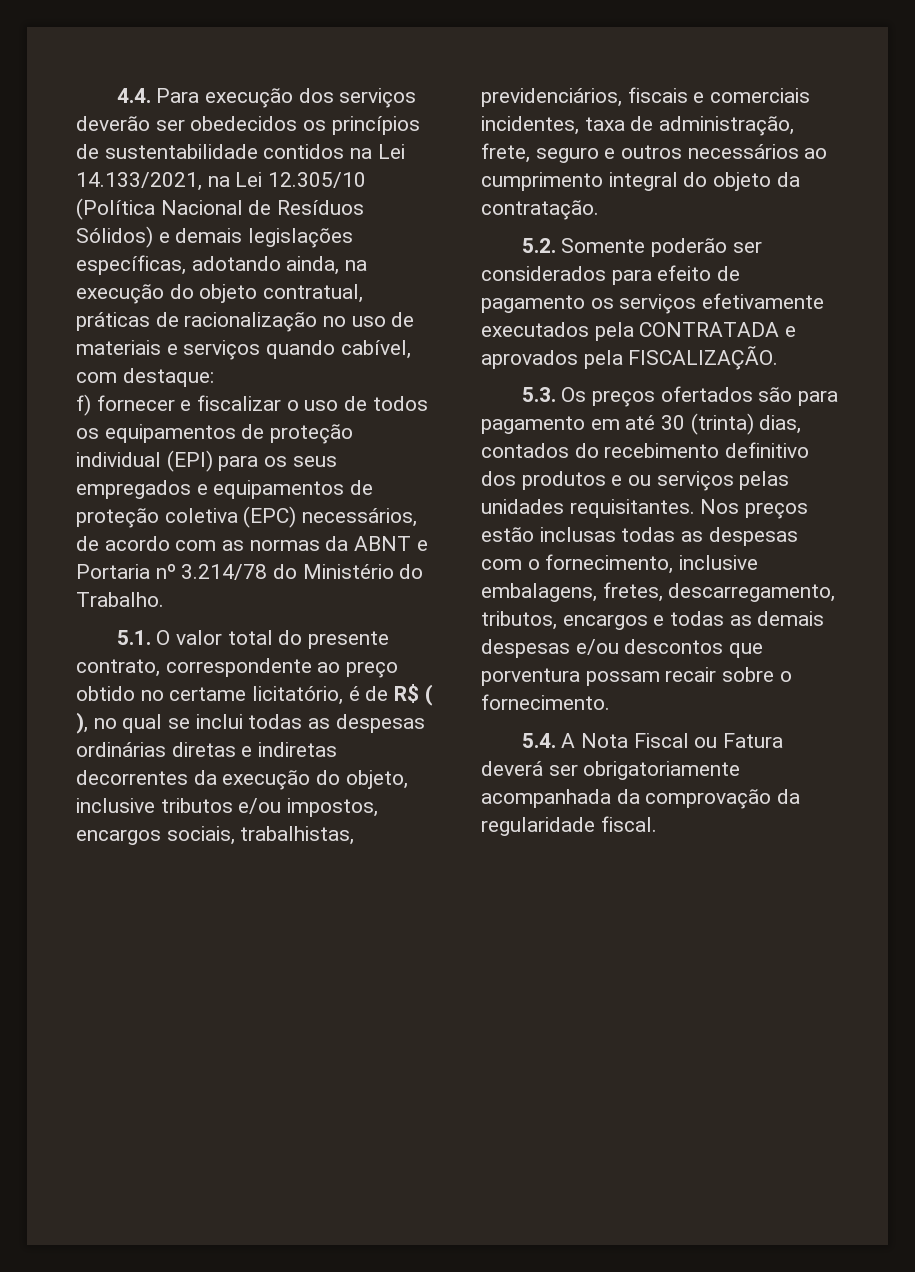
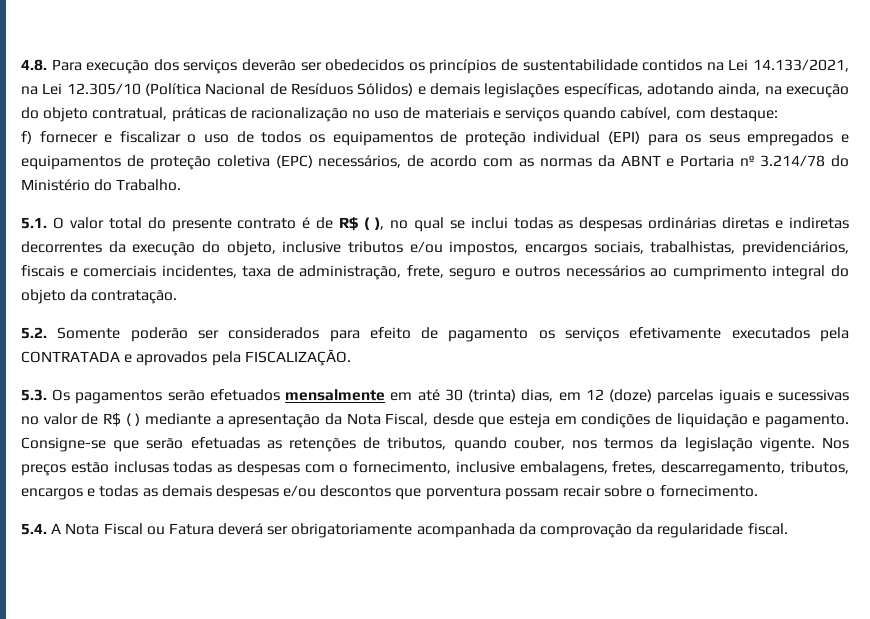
- 4.4. Para execução dos serviços deverão ser obedecidos os princípios de sustentabilidade contidos na Lei 14.133/2021, na Lei 12.305/10 (Política Nacional de Resíduos Sólidos) e demais legislações específicas, adotando ainda, na execução do objeto contratual, práticas de racionalização no uso de materiais e serviços quando cabível, com destaque:
+ 4.8. Para execução dos serviços deverão ser obedecidos os princípios de sustentabilidade contidos na Lei 14.133/2021, na Lei 12.305/10 (Política Nacional de Resíduos Sólidos) e demais legislações específicas, adotando ainda, na execução do objeto contratual, práticas de racionalização no uso de materiais e serviços quando cabível, com destaque:
- 5.1. O valor total do presente contrato, correspondente ao preço obtido no certame licitatório, é de R$ ( ), no qual se inclui todas as despesas ordinárias diretas e indiretas decorrentes da execução do objeto, inclusive tributos e/ou impostos, encargos sociais, trabalhistas, previdenciários, fiscais e comerciais incidentes, taxa de administração, frete, seguro e outros necessários ao cumprimento integral do objeto da contratação.
+ 5.1. O valor total do presente contrato é de R$ ( ), no qual se inclui todas as despesas ordinárias diretas e indiretas decorrentes da execução do objeto, inclusive tributos e/ou impostos, encargos sociais, trabalhistas, previdenciários, fiscais e comerciais incidentes, taxa de administração, frete, seguro e outros necessários ao cumprimento integral do objeto da contratação.
- 5.3. Os preços ofertados são para pagamento em até 30 (trinta) dias, contados do recebimento definitivo dos produtos e ou serviços pelas unidades requisitantes.
+ 5.3. Os pagamentos serão efetuados mensalmente em até 30 (trinta) dias, em 12 (doze) parcelas iguais e sucessivas no valor de R$ ( ) mediante a apresentação da Nota Fiscal, desde que esteja em condições de liquidação e pagamento. Consigne-se que serão efetuadas as retenções de tributos, quando couber, nos termos da legislação vigente.

